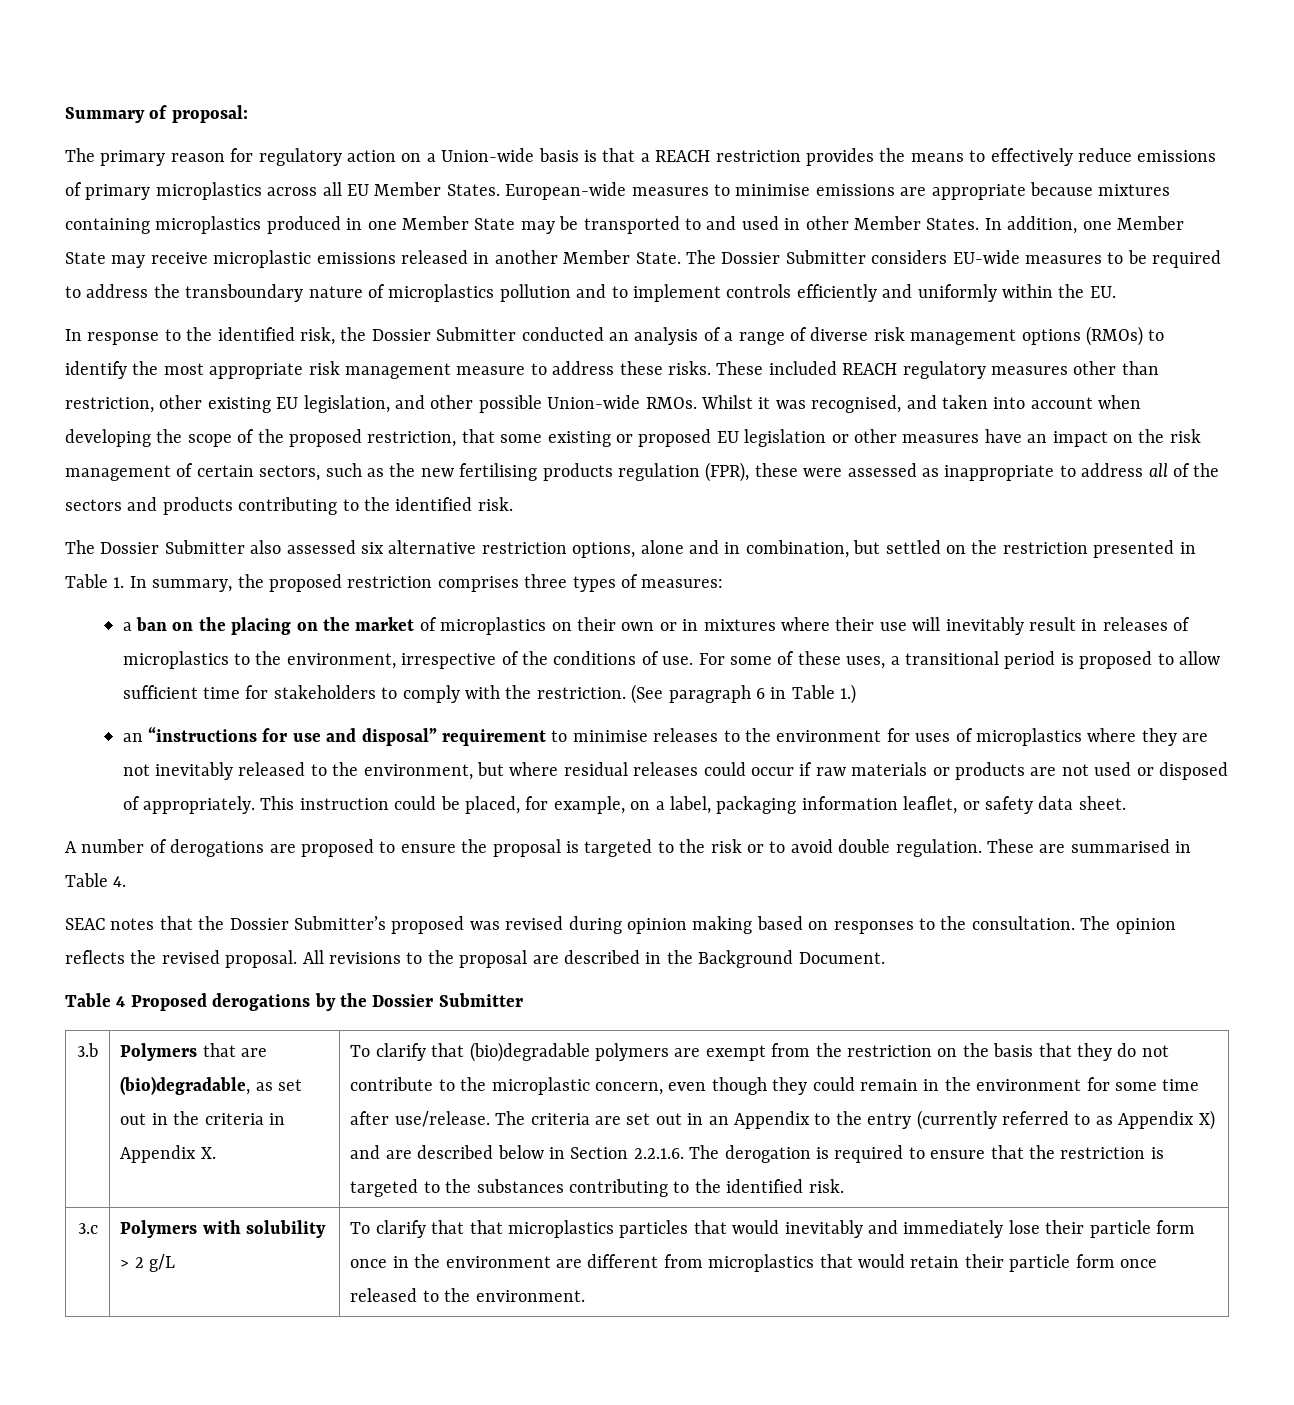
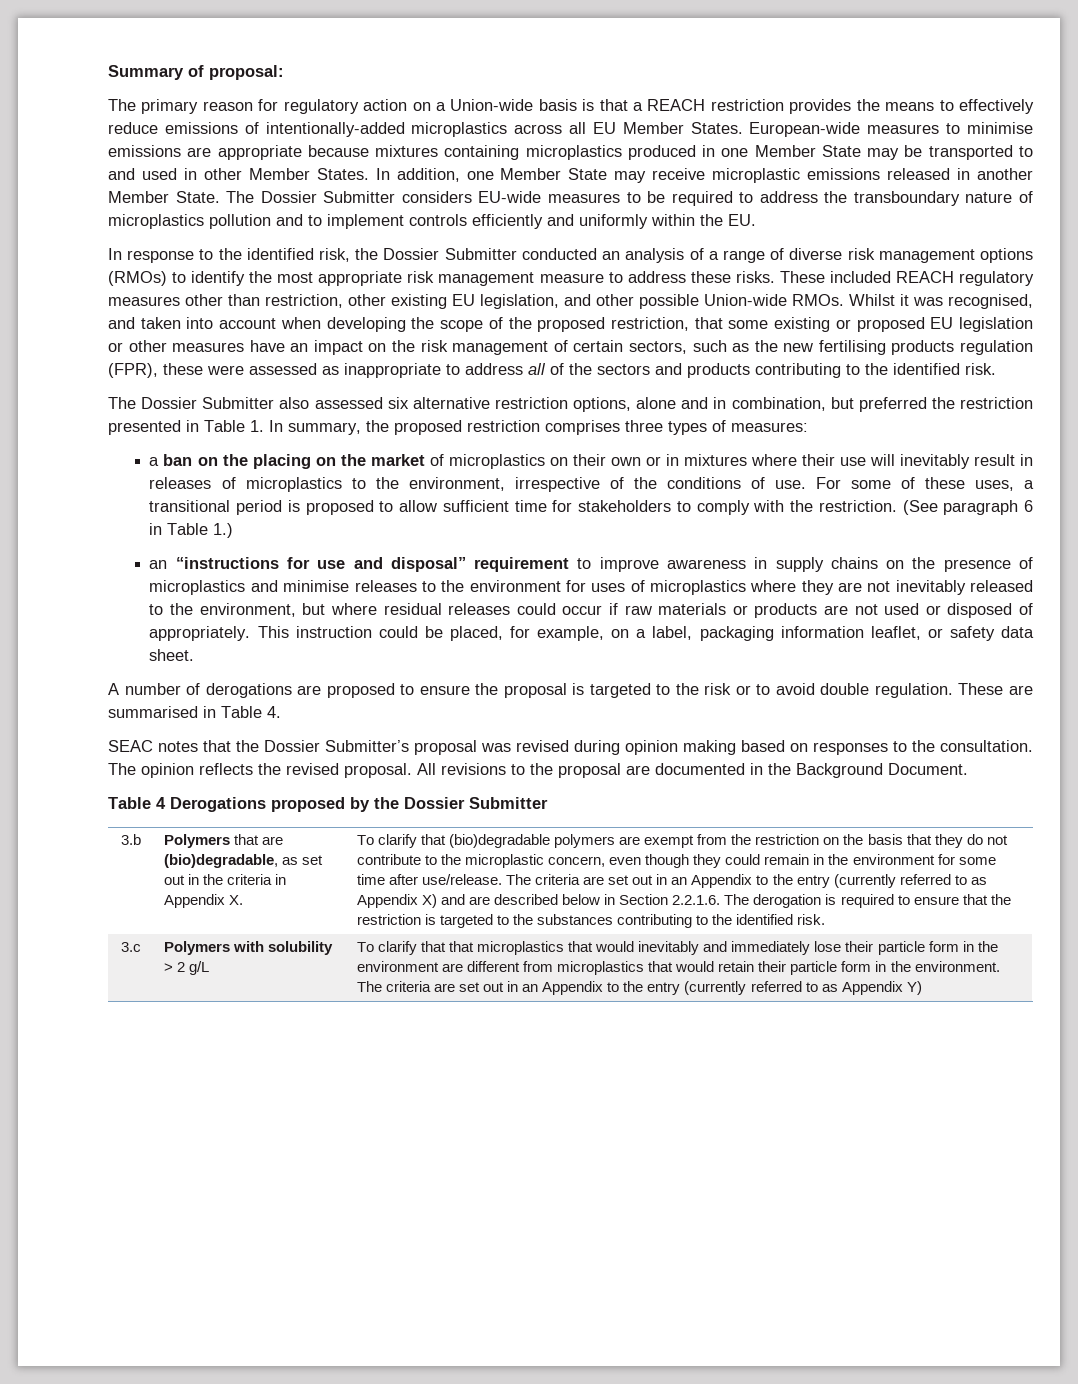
- The primary reason for regulatory action on a Union-wide basis is that a REACH restriction provides the means to effectively reduce emissions of primary microplastics across all EU Member States.
+ The primary reason for regulatory action on a Union-wide basis is that a REACH restriction provides the means to effectively reduce emissions of intentionally-added microplastics across all EU Member States.
- The Dossier Submitter also assessed six alternative restriction options, alone and in combination, but settled on the restriction presented in Table 1. In summary, the proposed restriction comprises three types of measures:
+ The Dossier Submitter also assessed six alternative restriction options, alone and in combination, but preferred the restriction presented in Table 1. In summary, the proposed restriction comprises three types of measures:
- an “instructions for use and disposal” requirement to minimise releases to the environment for uses of microplastics where they are not inevitably released to the environment, but where residual releases could occur if raw materials or products are not used or disposed of appropriately.
+ an “instructions for use and disposal” requirement to improve awareness in supply chains on the presence of microplastics and minimise releases to the environment for uses of microplastics where they are not inevitably released to the environment, but where residual releases could occur if raw materials or products are not used or disposed of appropriately.
- SEAC notes that the Dossier Submitter’s proposed was revised during opinion making based on responses to the consultation.
+ SEAC notes that the Dossier Submitter’s proposal was revised during opinion making based on responses to the consultation.
- All revisions to the proposal are described in the Background Document.
+ All revisions to the proposal are documented in the Background Document.
- Table 4 Proposed derogations by the Dossier Submitter
+ Table 4 Derogations proposed by the Dossier Submitter
- To clarify that that microplastics particles that would inevitably and immediately lose their particle form once in the environment are different from microplastics that would retain their particle form once released to the environment.
+ To clarify that that microplastics that would inevitably and immediately lose their particle form in the environment are different from microplastics that would retain their particle form in the environment. The criteria are set out in an Appendix to the entry (currently referred to as Appendix Y)

